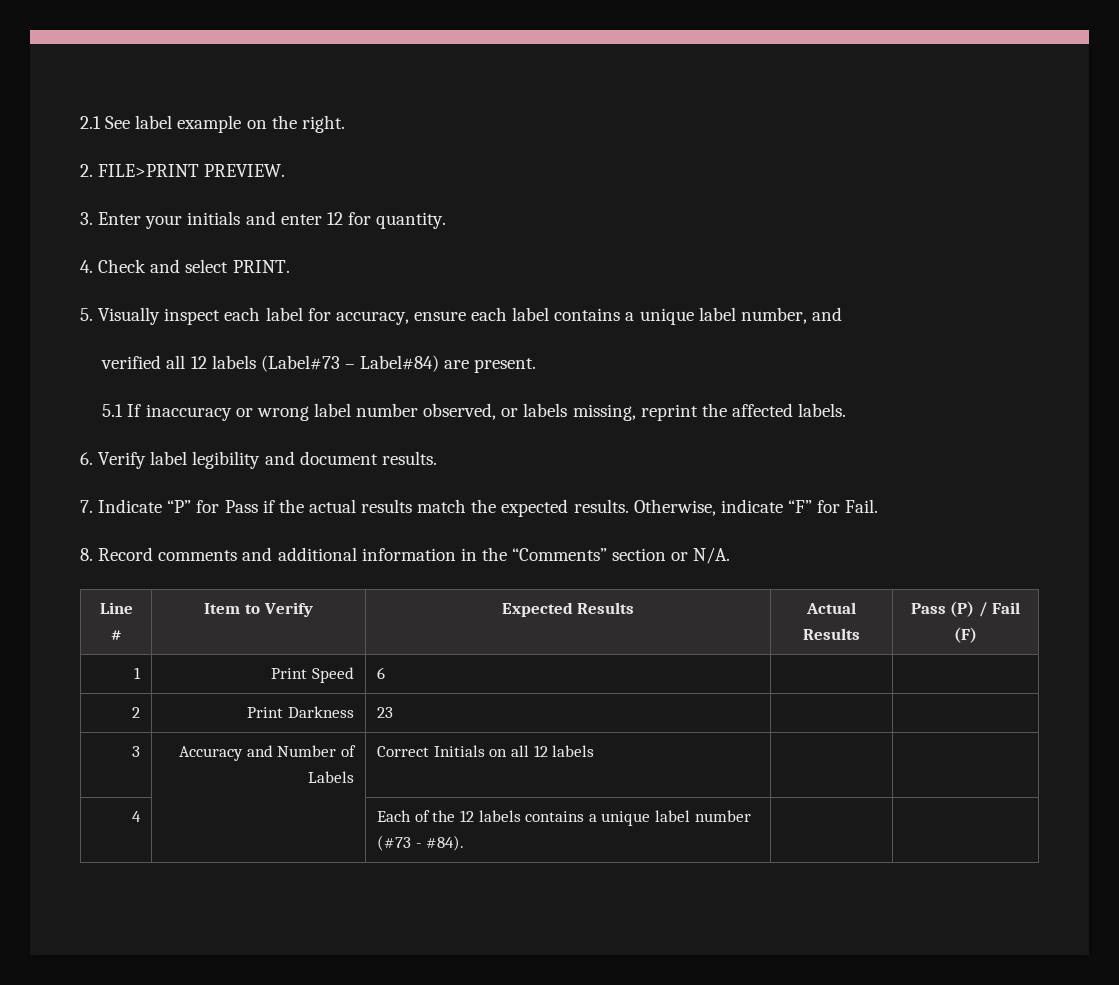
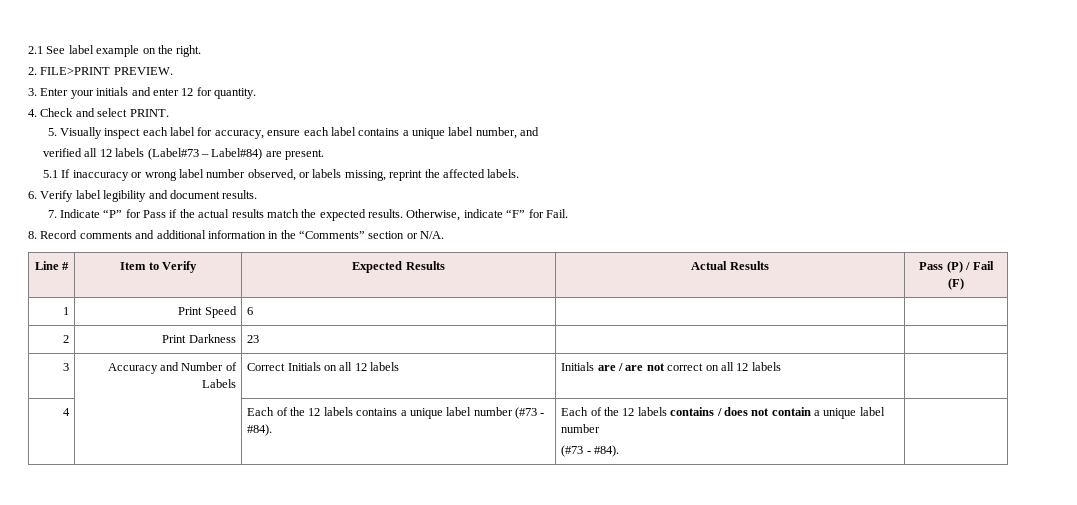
- 3 | Accuracy and Number of Labels | Correct Initials on all 12 labels | |
+ 3 | Accuracy and Number of Labels | Correct Initials on all 12 labels | Initials are / are not correct on all 12 labels |
- 4 | | Each of the 12 labels contains a unique label number (#73 - #84). | |
+ 4 | | Each of the 12 labels contains a unique label number (#73 - #84). | Each of the 12 labels contains / does not contain a unique label number
+ (#73 - #84). |

